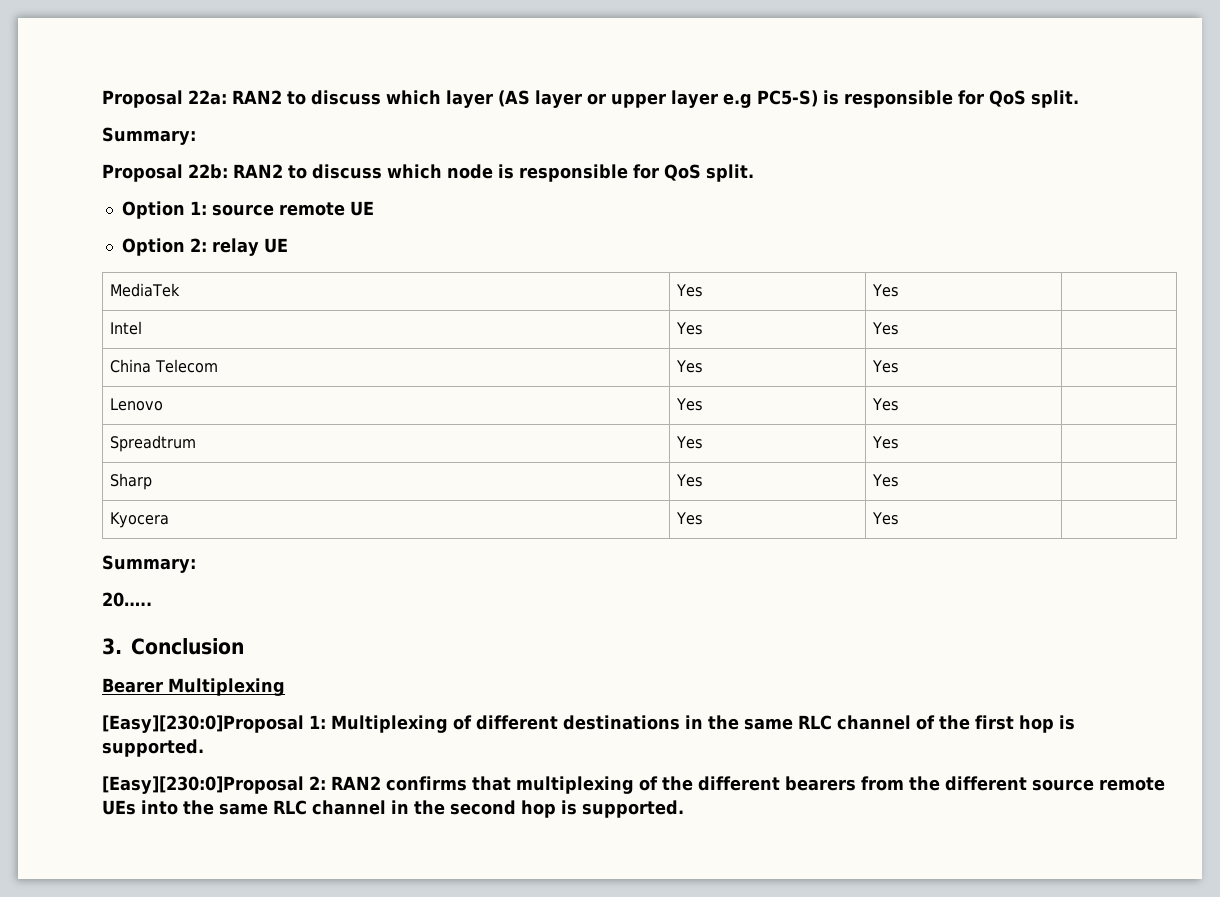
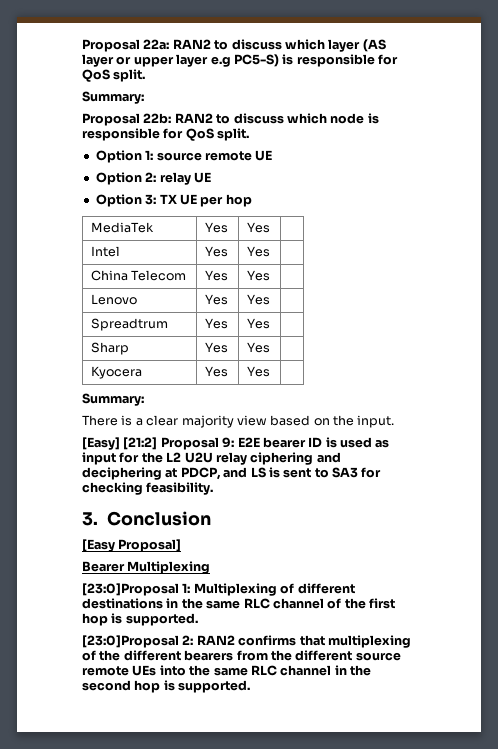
+ Option 3: TX UE per hop
- 20…..
+ There is a clear majority view based on the input.
+ [Easy] [21:2] Proposal 9: E2E bearer ID is used as input for the L2 U2U relay ciphering and deciphering at PDCP, and LS is sent to SA3 for checking feasibility.
+ [Easy Proposal]
- [Easy][230:0]Proposal 1: Multiplexing of different destinations in the same RLC channel of the first hop is supported.
+ [23:0]Proposal 1: Multiplexing of different destinations in the same RLC channel of the first hop is supported.
- [Easy][230:0]Proposal 2: RAN2 confirms that multiplexing of the different bearers from the different source remote UEs into the same RLC channel in the second hop is supported.
+ [23:0]Proposal 2: RAN2 confirms that multiplexing of the different bearers from the different source remote UEs into the same RLC channel in the second hop is supported.

